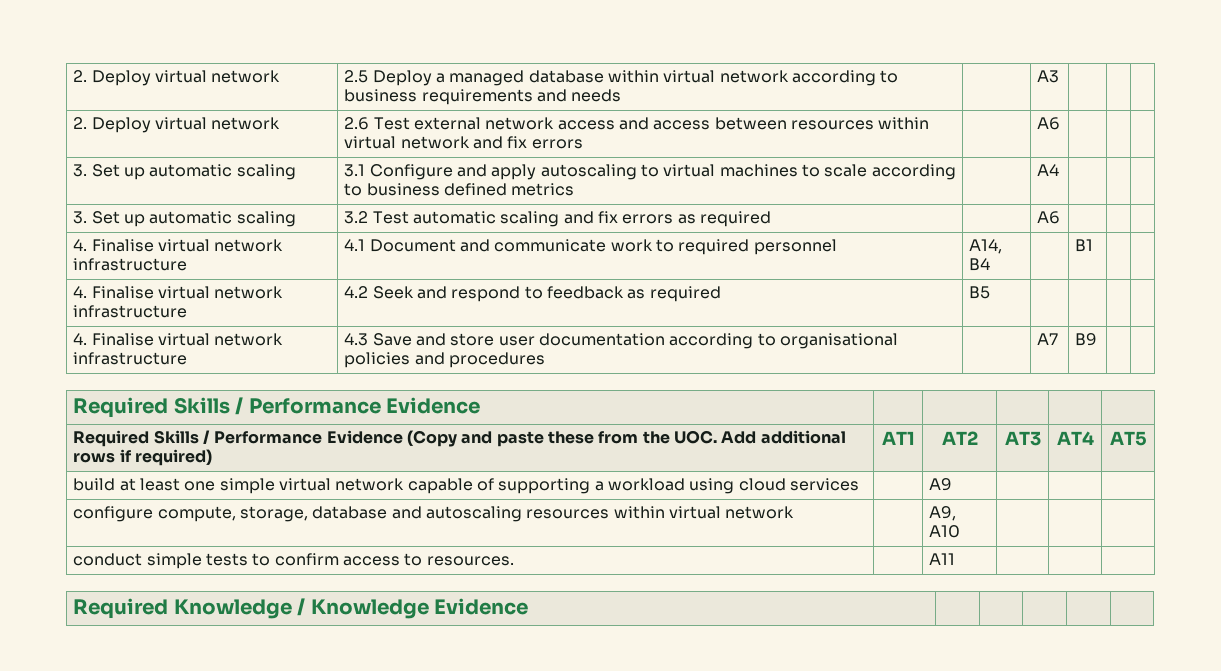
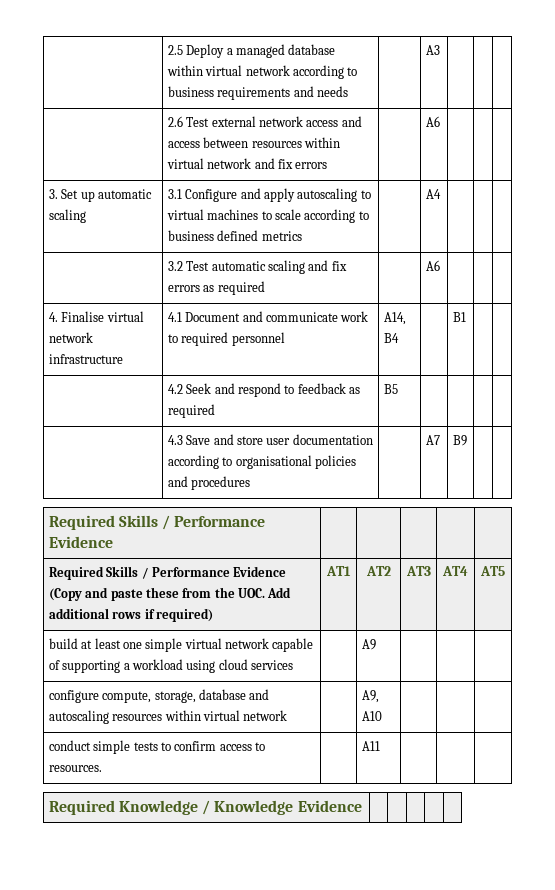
- 2. Deploy virtual network | 2.5 Deploy a managed database within virtual network according to business requirements and needs | | A3 | | |
+ | 2.5 Deploy a managed database within virtual network according to business requirements and needs | | A3 | | |
- 2. Deploy virtual network | 2.6 Test external network access and access between resources within virtual network and fix errors | | A6 | | |
+ | 2.6 Test external network access and access between resources within virtual network and fix errors | | A6 | | |
- 3. Set up automatic scaling | 3.2 Test automatic scaling and fix errors as required | | A6 | | |
+ | 3.2 Test automatic scaling and fix errors as required | | A6 | | |
- 4. Finalise virtual network infrastructure | 4.2 Seek and respond to feedback as required | B5 | | | |
+ | 4.2 Seek and respond to feedback as required | B5 | | | |
- 4. Finalise virtual network infrastructure | 4.3 Save and store user documentation according to organisational policies and procedures | | A7 | B9 | |
+ | 4.3 Save and store user documentation according to organisational policies and procedures | | A7 | B9 | |

